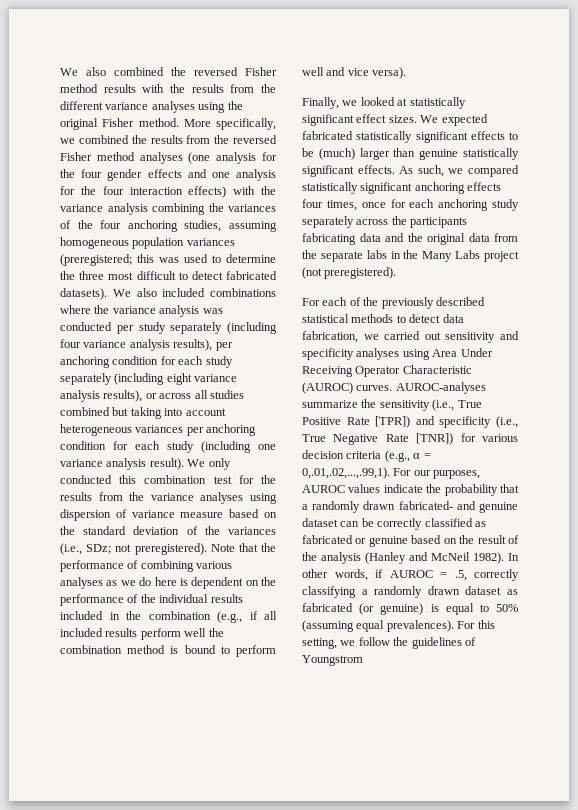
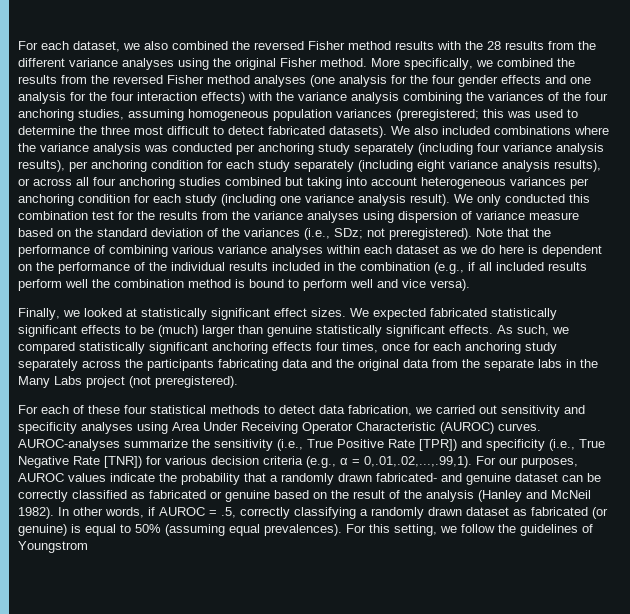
- We also combined the reversed Fisher method results with the results from the different variance analyses using the original Fisher method.
+ For each dataset, we also combined the reversed Fisher method results with the 28 results from the different variance analyses using the original Fisher method.
- We also included combinations where the variance analysis was conducted per study separately (including four variance analysis results), per anchoring condition for each study separately (including eight variance analysis results), or across all studies combined but taking into account heterogeneous variances per anchoring condition for each study (including one variance analysis result).
+ We also included combinations where the variance analysis was conducted per anchoring study separately (including four variance analysis results), per anchoring condition for each study separately (including eight variance analysis results), or across all four anchoring studies combined but taking into account heterogeneous variances per anchoring condition for each study (including one variance analysis result).
- Note that the performance of combining various analyses as we do here is dependent on the performance of the individual results included in the combination (e.g., if all included results perform well the combination method is bound to perform well and vice versa).
+ Note that the performance of combining various variance analyses within each dataset as we do here is dependent on the performance of the individual results included in the combination (e.g., if all included results perform well the combination method is bound to perform well and vice versa).
- For each of the previously described statistical methods to detect data fabrication, we carried out sensitivity and specificity analyses using Area Under Receiving Operator Characteristic (AUROC) curves.
+ For each of these four statistical methods to detect data fabrication, we carried out sensitivity and specificity analyses using Area Under Receiving Operator Characteristic (AUROC) curves.

